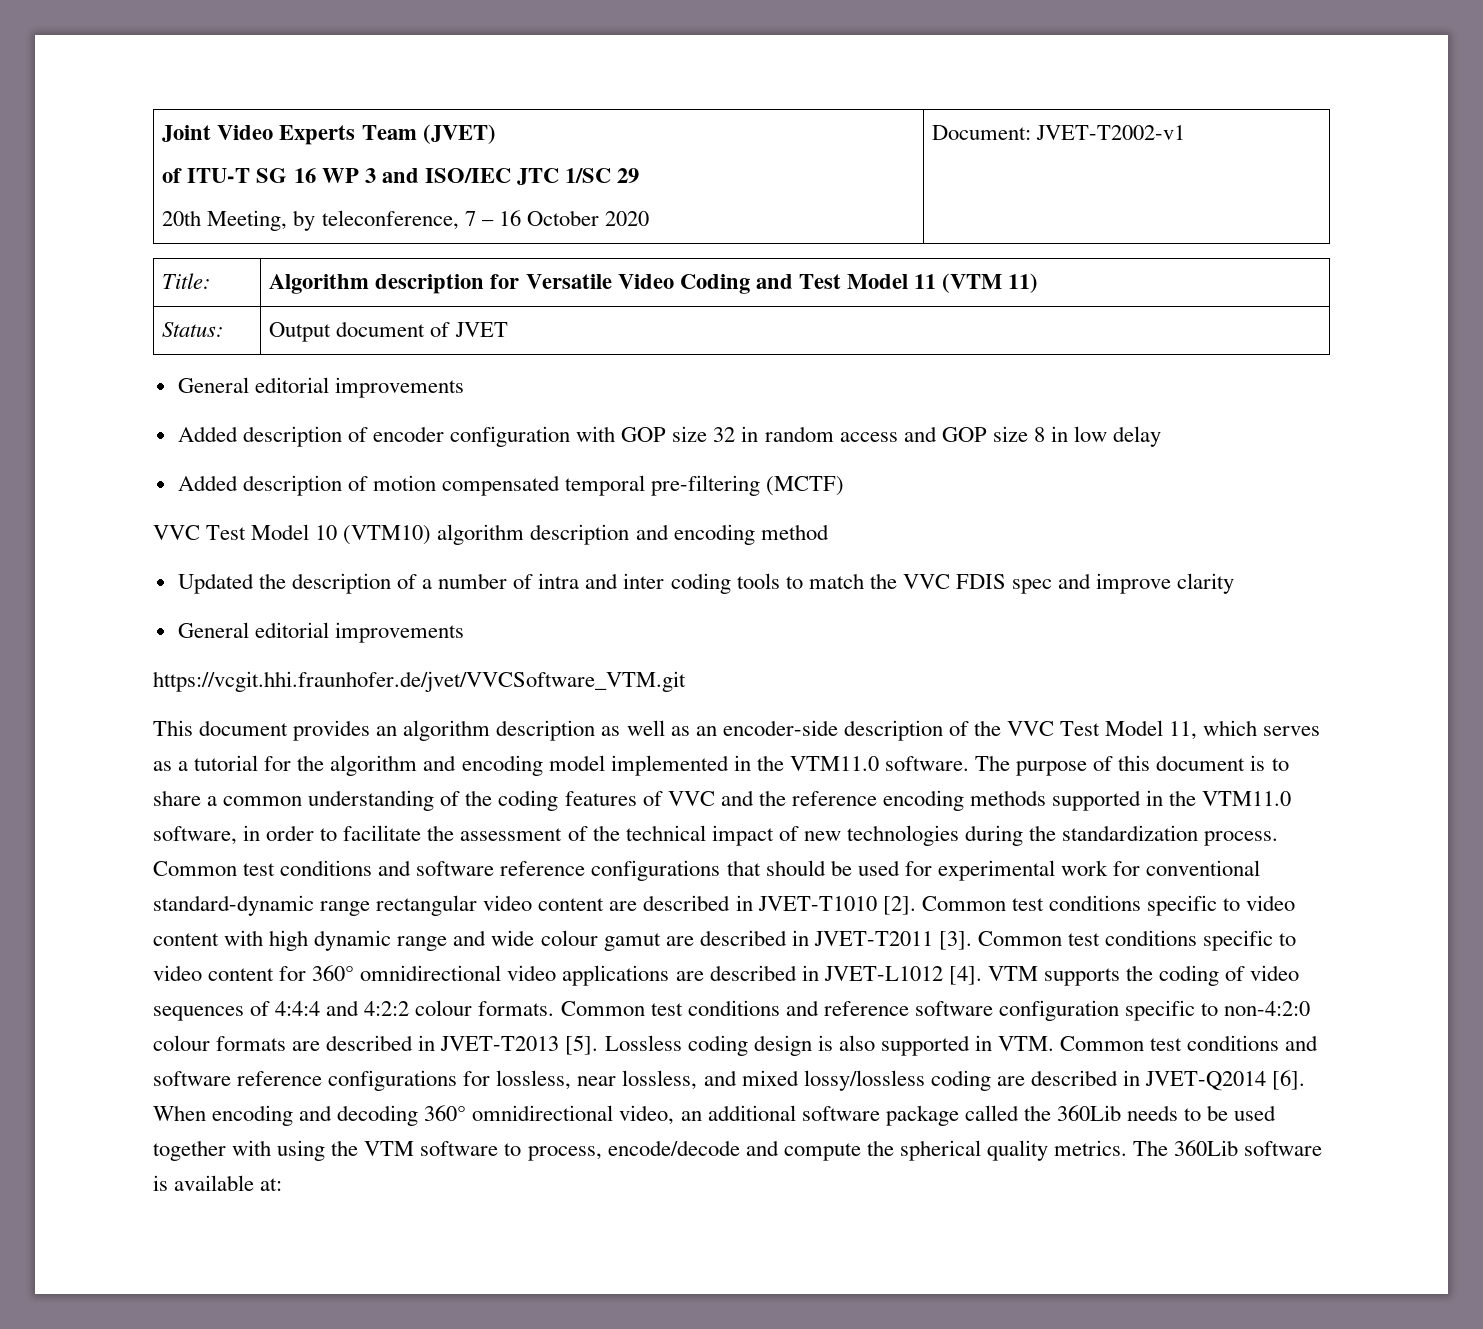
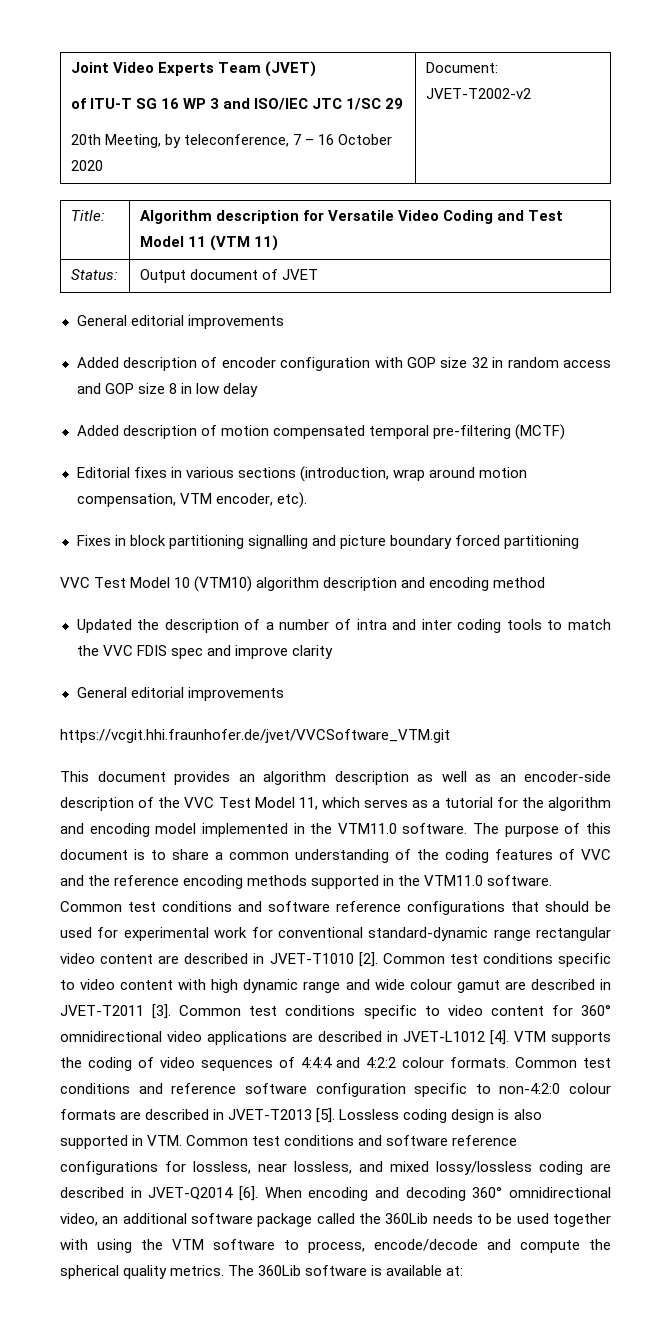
  Joint Video Experts Team (JVET)
  of ITU-T SG 16 WP 3 and ISO/IEC JTC 1/SC 29
- 20th Meeting, by teleconference, 7 – 16 October 2020 | Document: JVET-T2002-v1
+ 20th Meeting, by teleconference, 7 – 16 October 2020 | Document: JVET-T2002-v2
+ Editorial fixes in various sections (introduction, wrap around motion compensation, VTM encoder, etc).
+ Fixes in block partitioning signalling and picture boundary forced partitioning
- The purpose of this document is to share a common understanding of the coding features of VVC and the reference encoding methods supported in the VTM11.0 software, in order to facilitate the assessment of the technical impact of new technologies during the standardization process.
+ The purpose of this document is to share a common understanding of the coding features of VVC and the reference encoding methods supported in the VTM11.0 software.

